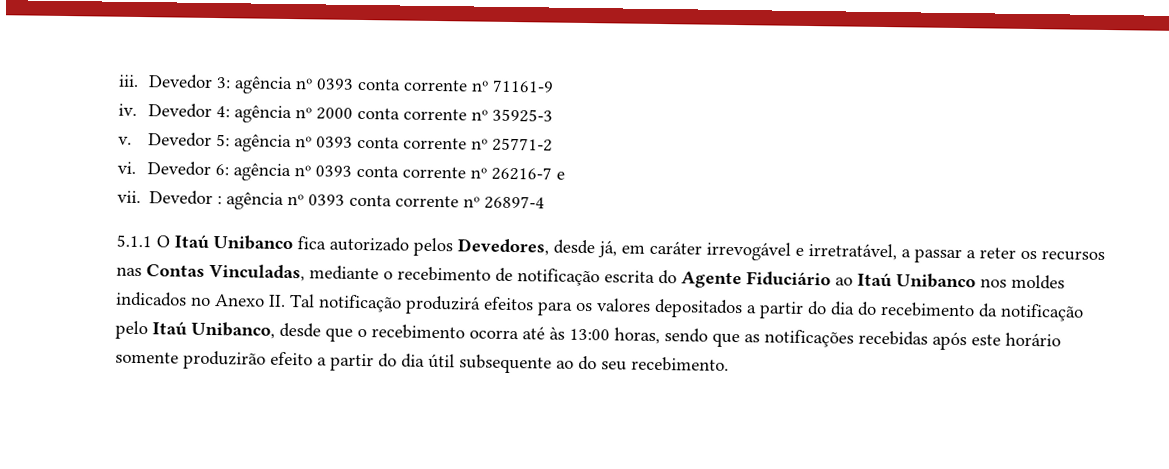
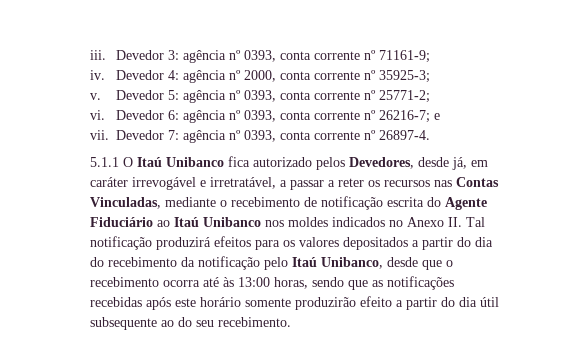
- Devedor 3: agência nº 0393 conta corrente nº 71161-9
+ Devedor 3: agência nº 0393, conta corrente nº 71161-9;
- Devedor 4: agência nº 2000 conta corrente nº 35925-3
+ Devedor 4: agência nº 2000, conta corrente nº 35925-3;
- Devedor 5: agência nº 0393 conta corrente nº 25771-2
+ Devedor 5: agência nº 0393, conta corrente nº 25771-2;
- Devedor 6: agência nº 0393 conta corrente nº 26216-7 e
+ Devedor 6: agência nº 0393, conta corrente nº 26216-7; e
- Devedor : agência nº 0393 conta corrente nº 26897-4
+ Devedor 7: agência nº 0393, conta corrente nº 26897-4.

